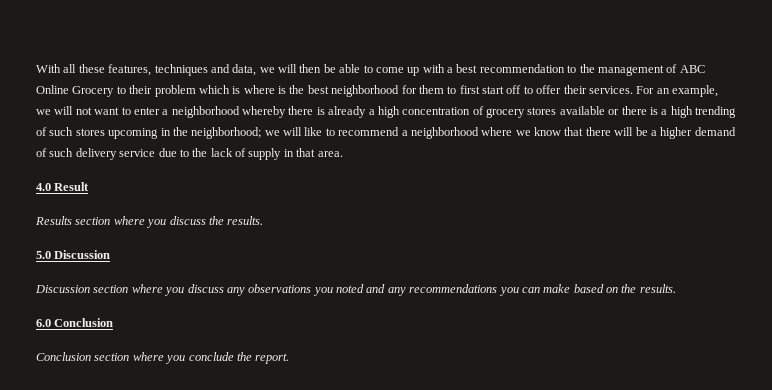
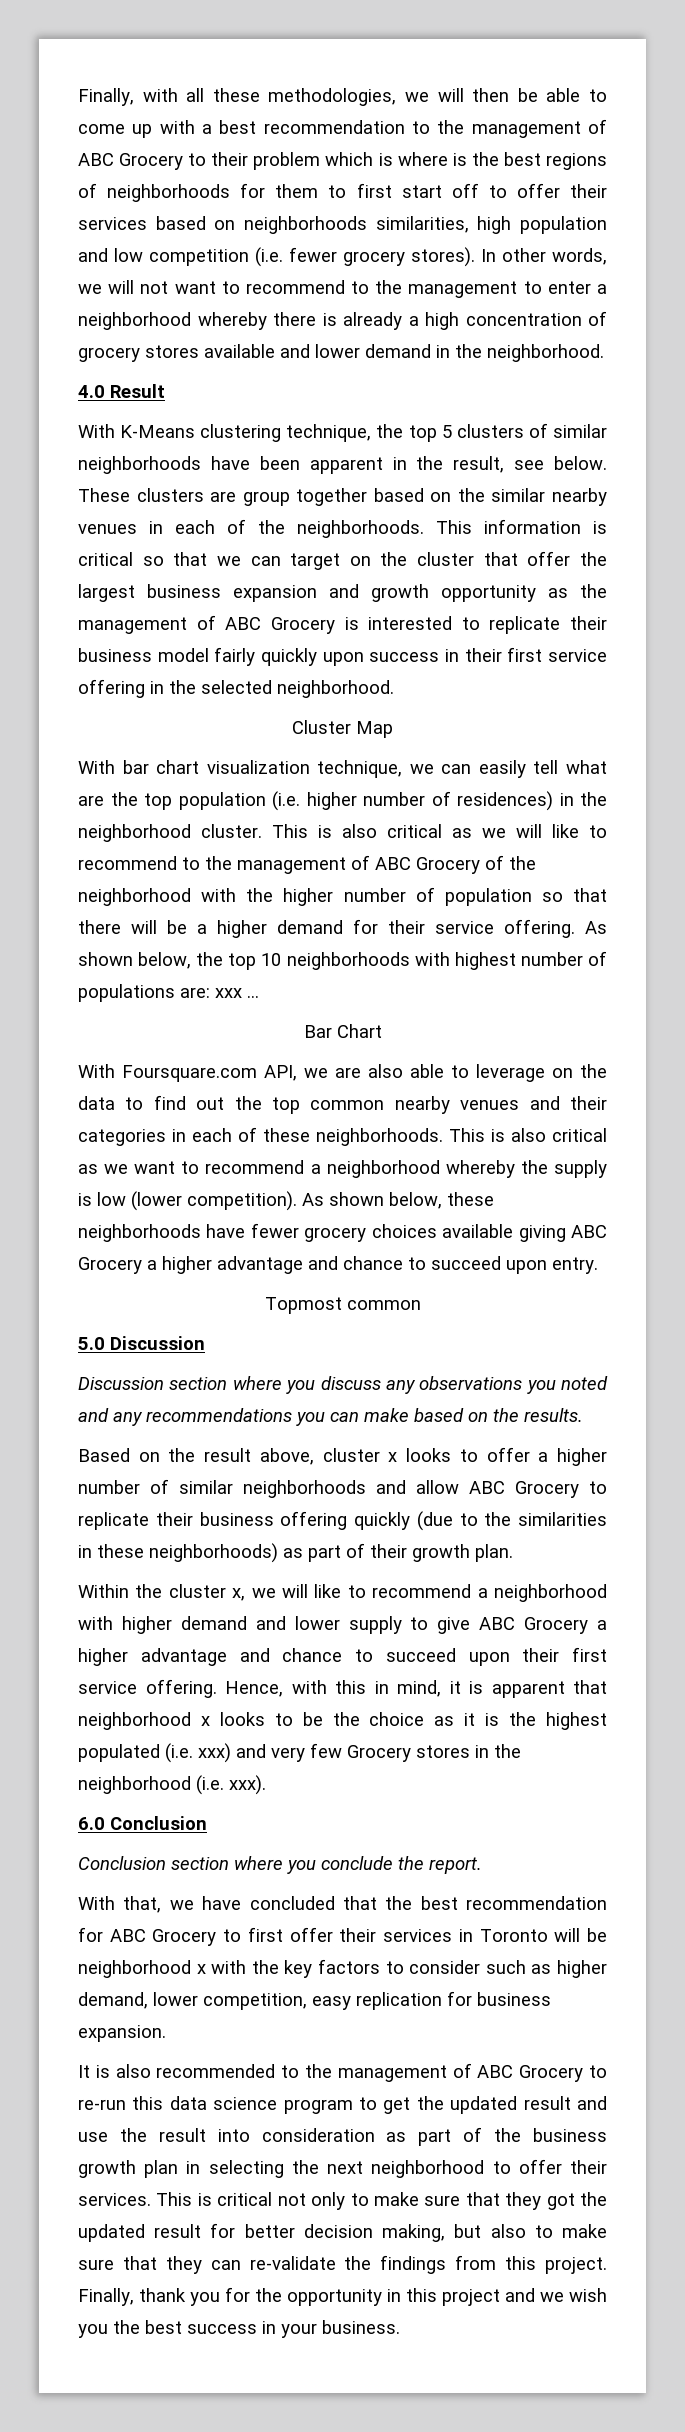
- With all these features, techniques and data, we will then be able to come up with a best recommendation to the management of ABC Online Grocery to their problem which is where is the best neighborhood for them to first start off to offer their services. For an example, we will not want to enter a neighborhood whereby there is already a high concentration of grocery stores available or there is a high trending of such stores upcoming in the neighborhood; we will like to recommend a neighborhood where we know that there will be a higher demand of such delivery service due to the lack of supply in that area.
+ Finally, with all these methodologies, we will then be able to come up with a best recommendation to the management of ABC Grocery to their problem which is where is the best regions of neighborhoods for them to first start off to offer their services based on neighborhoods similarities, high population and low competition (i.e. fewer grocery stores). In other words, we will not want to recommend to the management to enter a neighborhood whereby there is already a high concentration of grocery stores available and lower demand in the neighborhood.
  4.0 Result
- Results section where you discuss the results.
+ With K-Means clustering technique, the top 5 clusters of similar neighborhoods have been apparent in the result, see below. These clusters are group together based on the similar nearby venues in each of the neighborhoods. This information is critical so that we can target on the cluster that offer the largest business expansion and growth opportunity as the management of ABC Grocery is interested to replicate their business model fairly quickly upon success in their first service offering in the selected neighborhood.
+ Cluster Map
+ With bar chart visualization technique, we can easily tell what are the top population (i.e. higher number of residences) in the neighborhood cluster. This is also critical as we will like to recommend to the management of ABC Grocery of the neighborhood with the higher number of population so that there will be a higher demand for their service offering. As shown below, the top 10 neighborhoods with highest number of populations are: xxx …
+ Bar Chart
+ With Foursquare.com API, we are also able to leverage on the data to find out the top common nearby venues and their categories in each of these neighborhoods. This is also critical as we want to recommend a neighborhood whereby the supply is low (lower competition). As shown below, these neighborhoods have fewer grocery choices available giving ABC Grocery a higher advantage and chance to succeed upon entry.
+ Topmost common
+ Based on the result above, cluster x looks to offer a higher number of similar neighborhoods and allow ABC Grocery to replicate their business offering quickly (due to the similarities in these neighborhoods) as part of their growth plan.
+ Within the cluster x, we will like to recommend a neighborhood with higher demand and lower supply to give ABC Grocery a higher advantage and chance to succeed upon their first service offering. Hence, with this in mind, it is apparent that neighborhood x looks to be the choice as it is the highest populated (i.e. xxx) and very few Grocery stores in the neighborhood (i.e. xxx).
+ With that, we have concluded that the best recommendation for ABC Grocery to first offer their services in Toronto will be neighborhood x with the key factors to consider such as higher demand, lower competition, easy replication for business expansion.
+ It is also recommended to the management of ABC Grocery to re-run this data science program to get the updated result and use the result into consideration as part of the business growth plan in selecting the next neighborhood to offer their services. This is critical not only to make sure that they got the updated result for better decision making, but also to make sure that they can re-validate the findings from this project. Finally, thank you for the opportunity in this project and we wish you the best success in your business.

